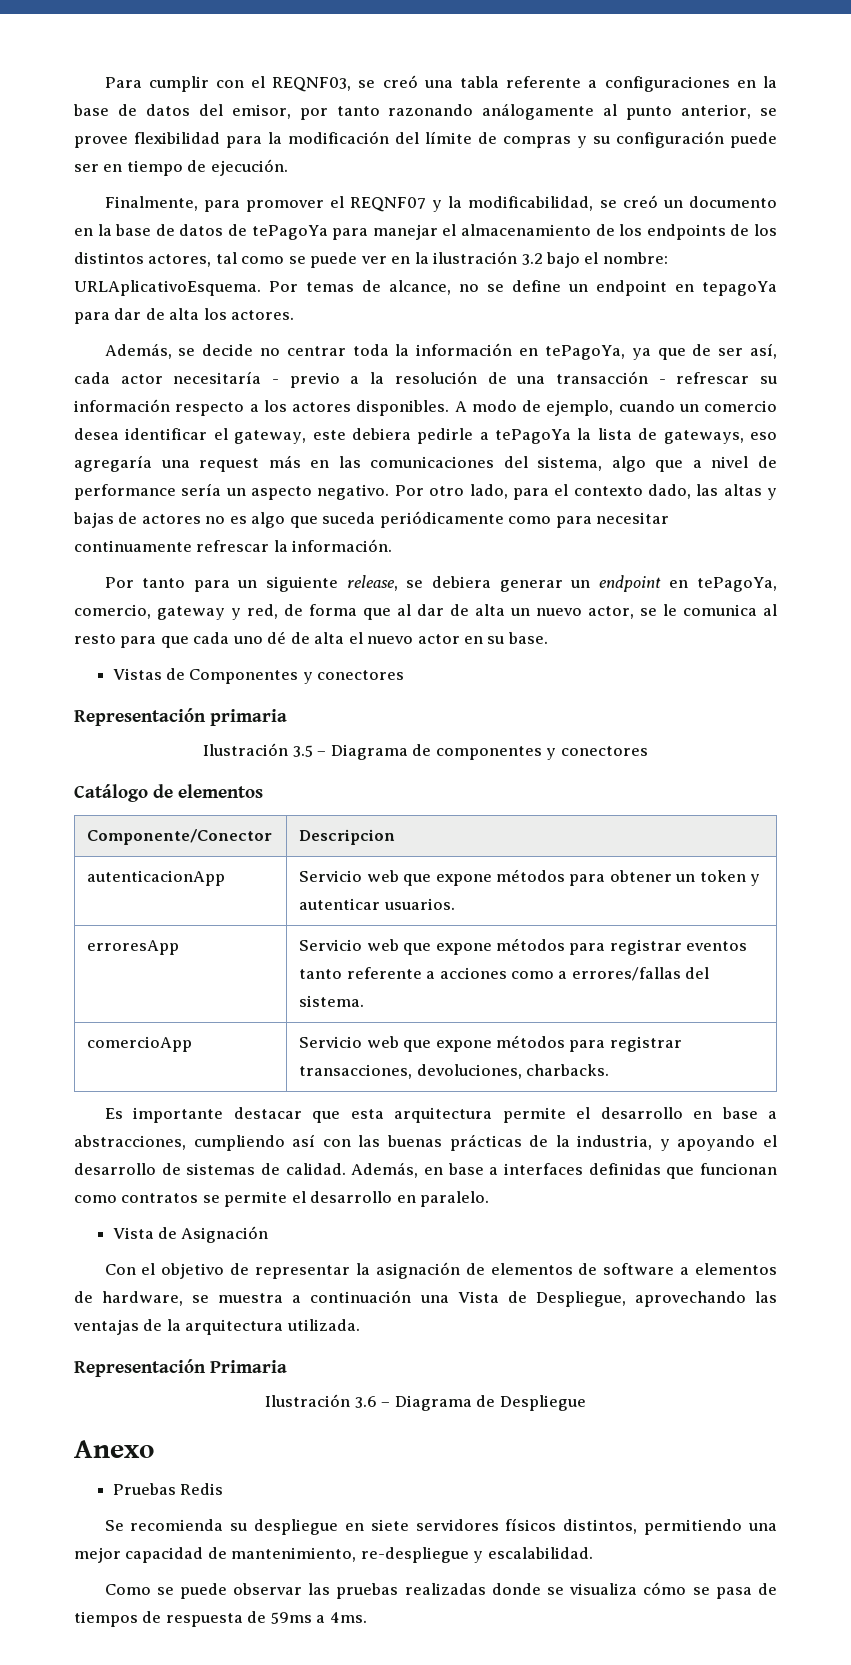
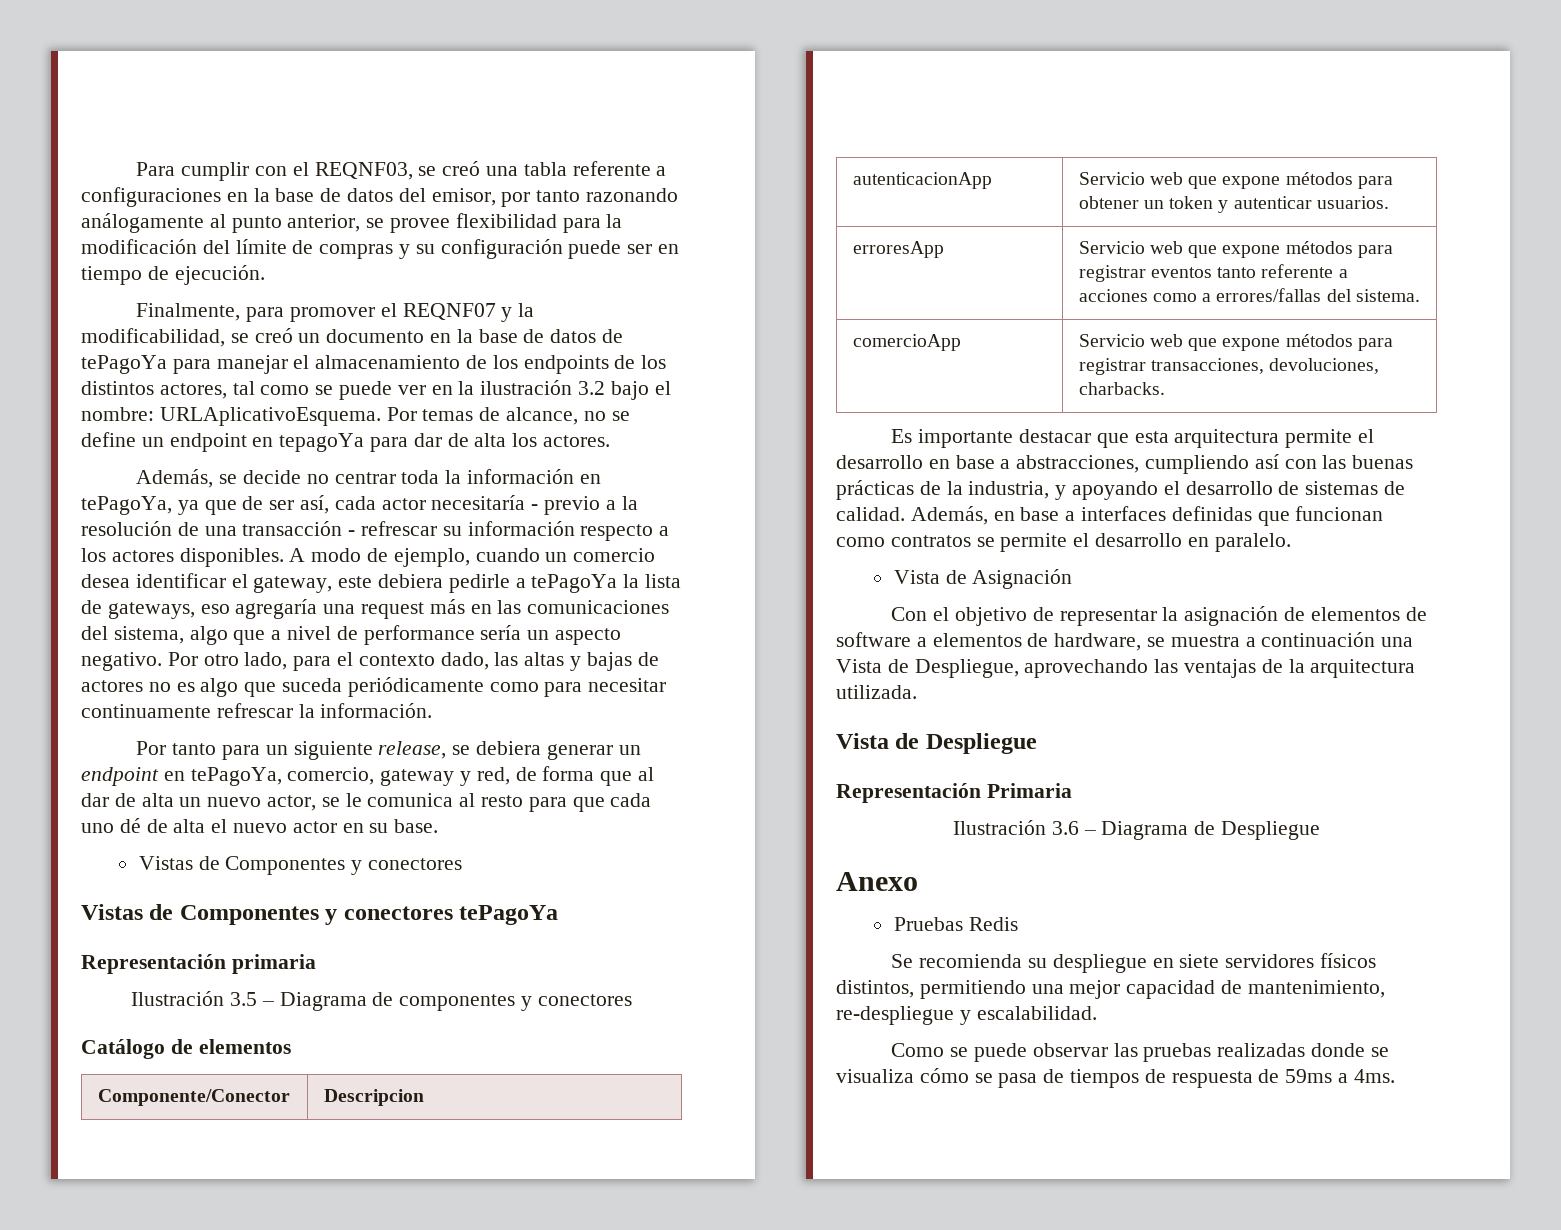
+ Vistas de Componentes y conectores tePagoYa
+ Vista de Despliegue

